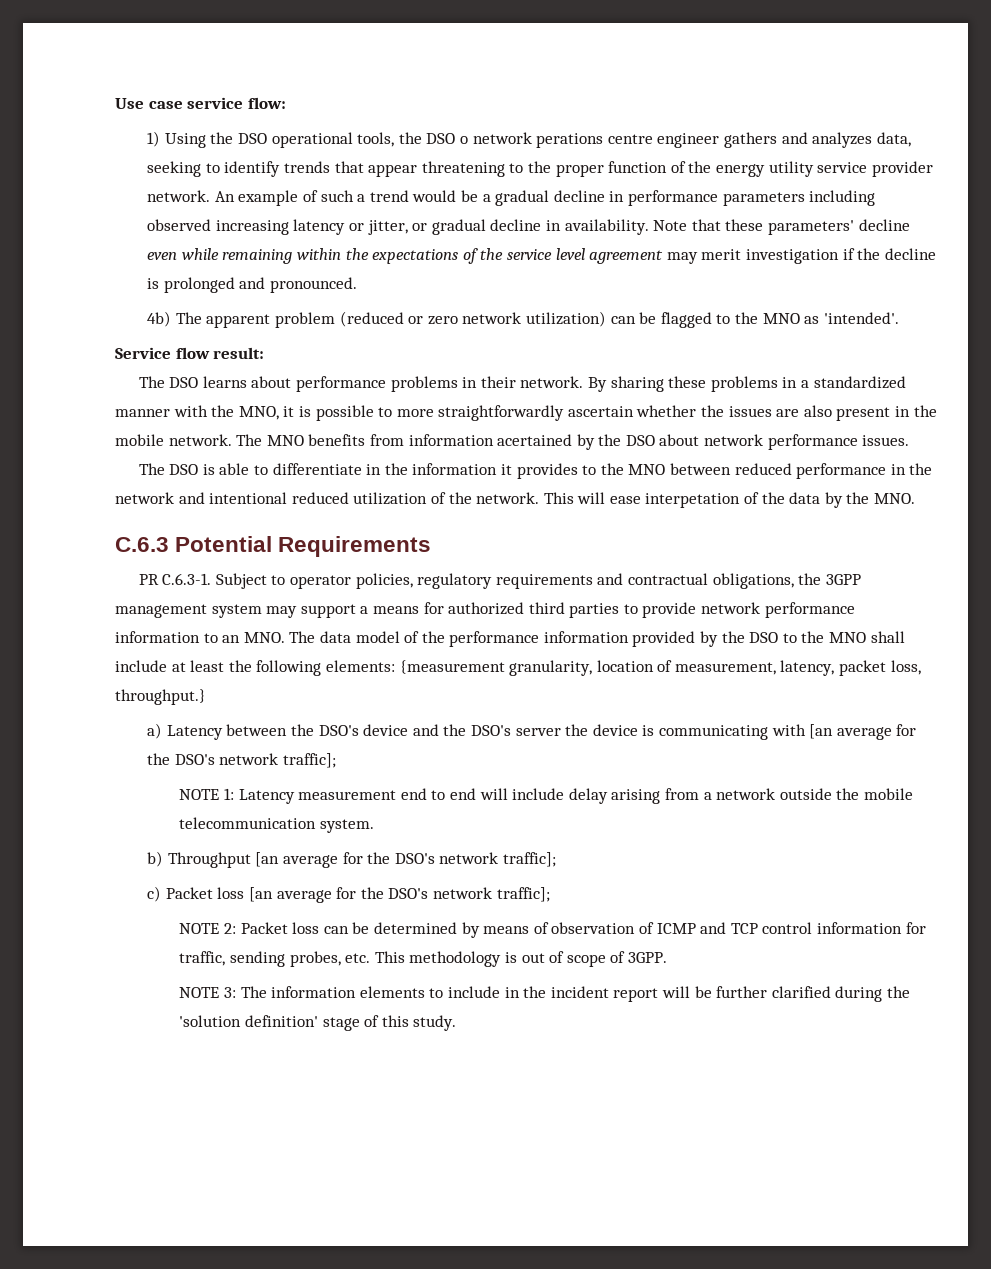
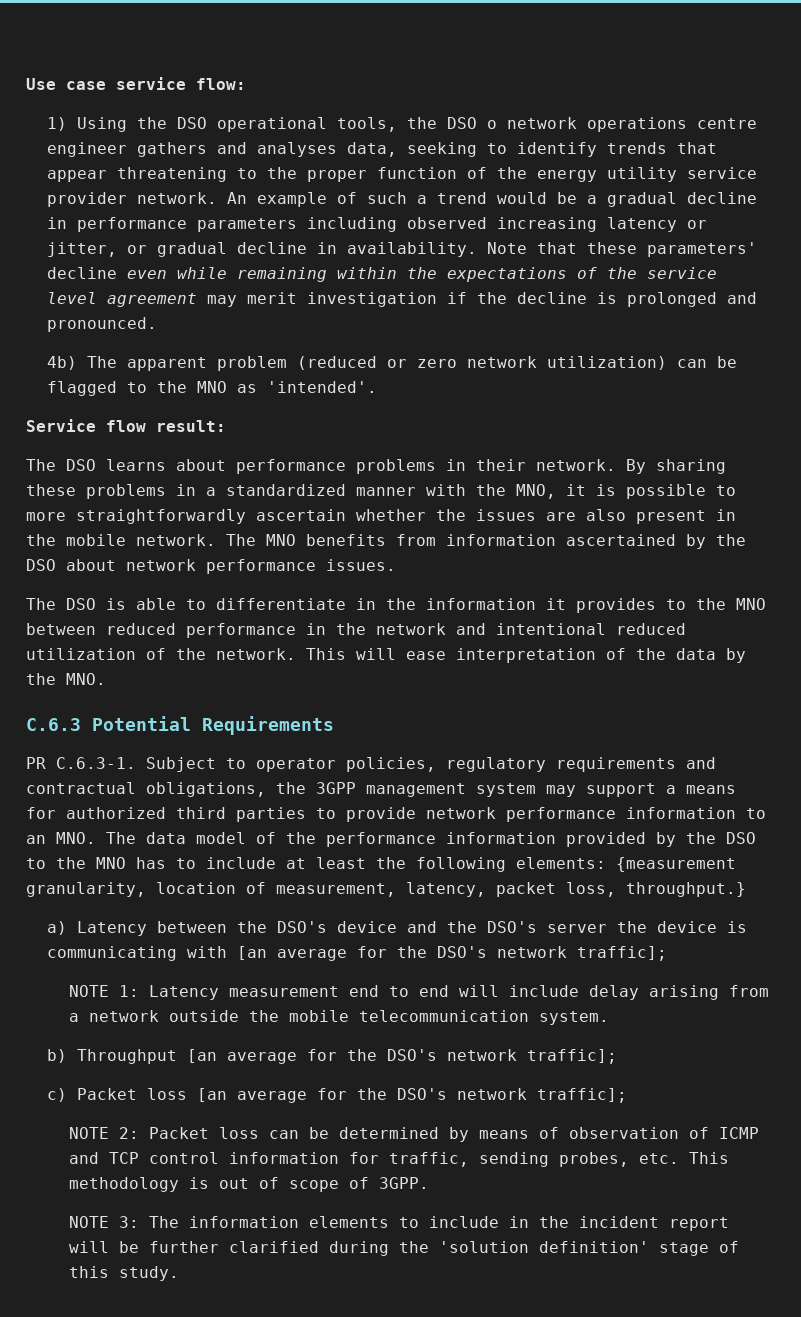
- 1) Using the DSO operational tools, the DSO o network perations centre engineer gathers and analyzes data, seeking to identify trends that appear threatening to the proper function of the energy utility service provider network.
+ 1) Using the DSO operational tools, the DSO o network operations centre engineer gathers and analyses data, seeking to identify trends that appear threatening to the proper function of the energy utility service provider network.
- The MNO benefits from information acertained by the DSO about network performance issues.
+ The MNO benefits from information ascertained by the DSO about network performance issues.
- This will ease interpetation of the data by the MNO.
+ This will ease interpretation of the data by the MNO.
- PR C.6.3-1. Subject to operator policies, regulatory requirements and contractual obligations, the 3GPP management system may support a means for authorized third parties to provide network performance information to an MNO. The data model of the performance information provided by the DSO to the MNO shall include at least the following elements: {measurement granularity, location of measurement, latency, packet loss, throughput.}
+ PR C.6.3-1. Subject to operator policies, regulatory requirements and contractual obligations, the 3GPP management system may support a means for authorized third parties to provide network performance information to an MNO. The data model of the performance information provided by the DSO to the MNO has to include at least the following elements: {measurement granularity, location of measurement, latency, packet loss, throughput.}

